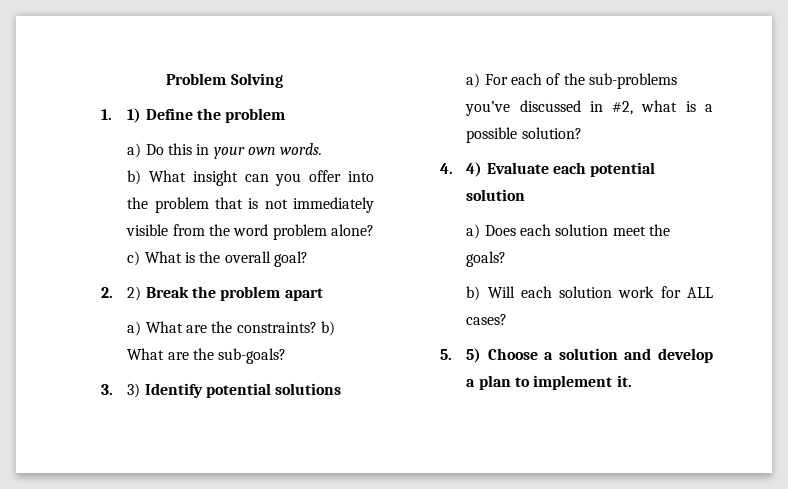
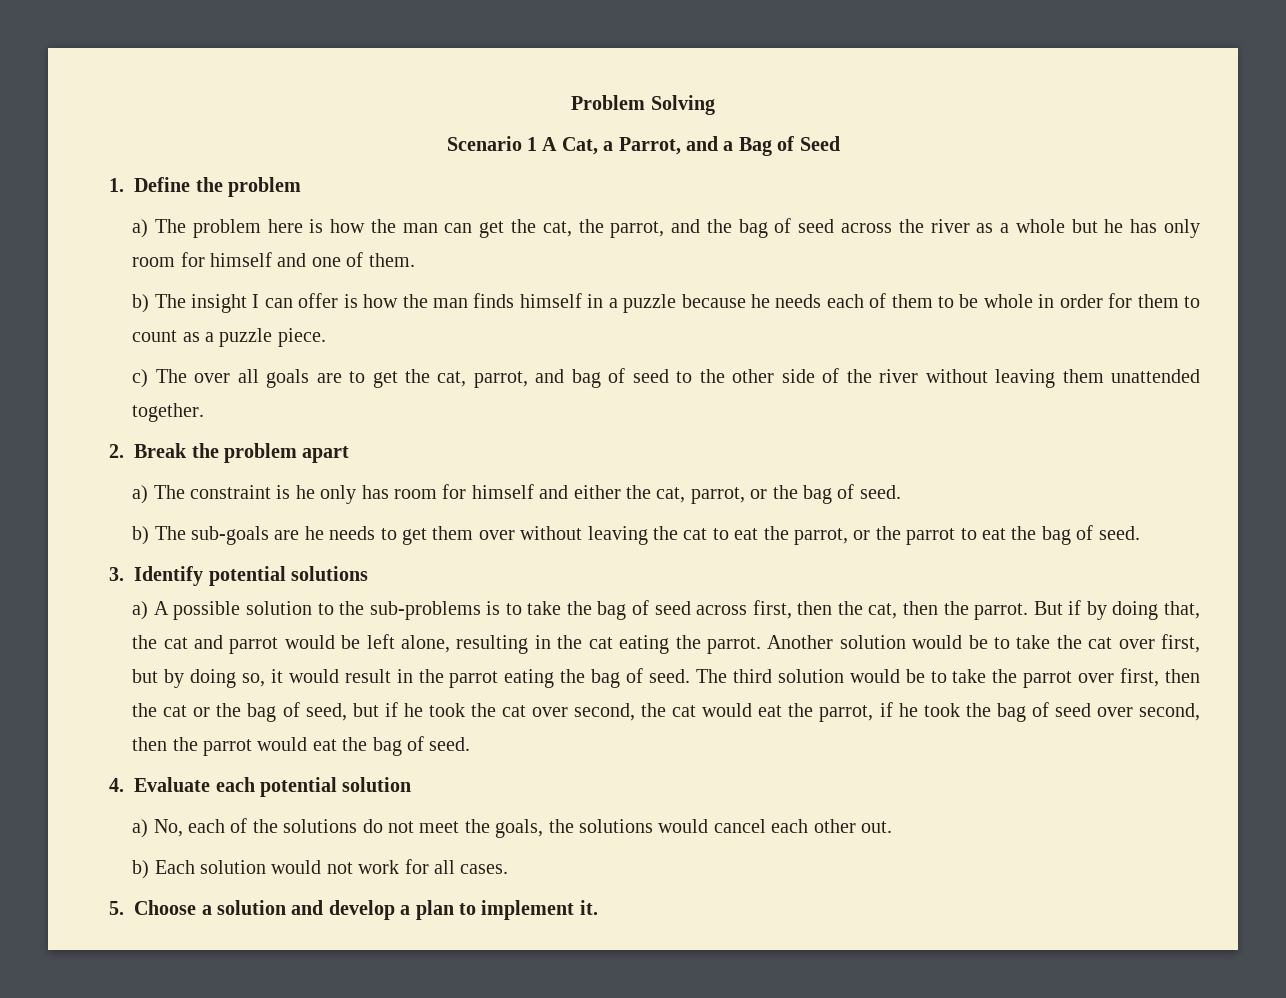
+ Scenario 1 A Cat, a Parrot, and a Bag of Seed
- 1. 1) Define the problem
+ 1. Define the problem
- a) Do this in your own words.
- b) What insight can you offer into the problem that is not immediately visible from the word problem alone? c) What is the overall goal?
+ a) The problem here is how the man can get the cat, the parrot, and the bag of seed across the river as a whole but he has only room for himself and one of them.
+ b) The insight I can offer is how the man finds himself in a puzzle because he needs each of them to be whole in order for them to count as a puzzle piece.
+ c) The over all goals are to get the cat, parrot, and bag of seed to the other side of the river without leaving them unattended together.
- 2. 2) Break the problem apart
+ 2. Break the problem apart
- a) What are the constraints? b) What are the sub-goals?
+ a) The constraint is he only has room for himself and either the cat, parrot, or the bag of seed.
+ b) The sub-goals are he needs to get them over without leaving the cat to eat the parrot, or the parrot to eat the bag of seed.
- 3. 3) Identify potential solutions
+ 3. Identify potential solutions
- a) For each of the sub-problems you’ve discussed in #2, what is a possible solution?
+ a) A possible solution to the sub-problems is to take the bag of seed across first, then the cat, then the parrot. But if by doing that, the cat and parrot would be left alone, resulting in the cat eating the parrot. Another solution would be to take the cat over first, but by doing so, it would result in the parrot eating the bag of seed. The third solution would be to take the parrot over first, then the cat or the bag of seed, but if he took the cat over second, the cat would eat the parrot, if he took the bag of seed over second, then the parrot would eat the bag of seed.
- 4. 4) Evaluate each potential solution
+ 4. Evaluate each potential solution
- a) Does each solution meet the goals?
- b) Will each solution work for ALL cases?
+ a) No, each of the solutions do not meet the goals, the solutions would cancel each other out.
+ b) Each solution would not work for all cases.
- 5. 5) Choose a solution and develop a plan to implement it.
+ 5. Choose a solution and develop a plan to implement it.

